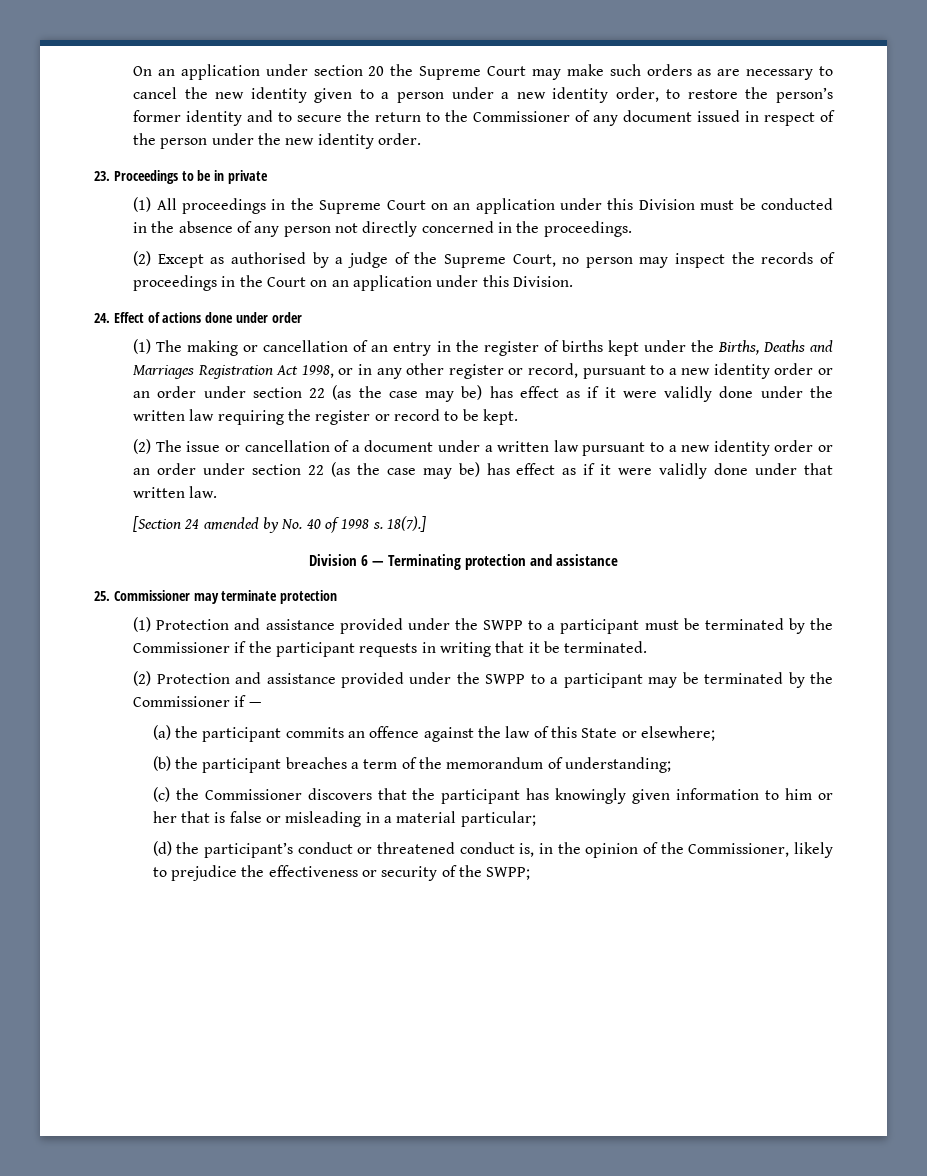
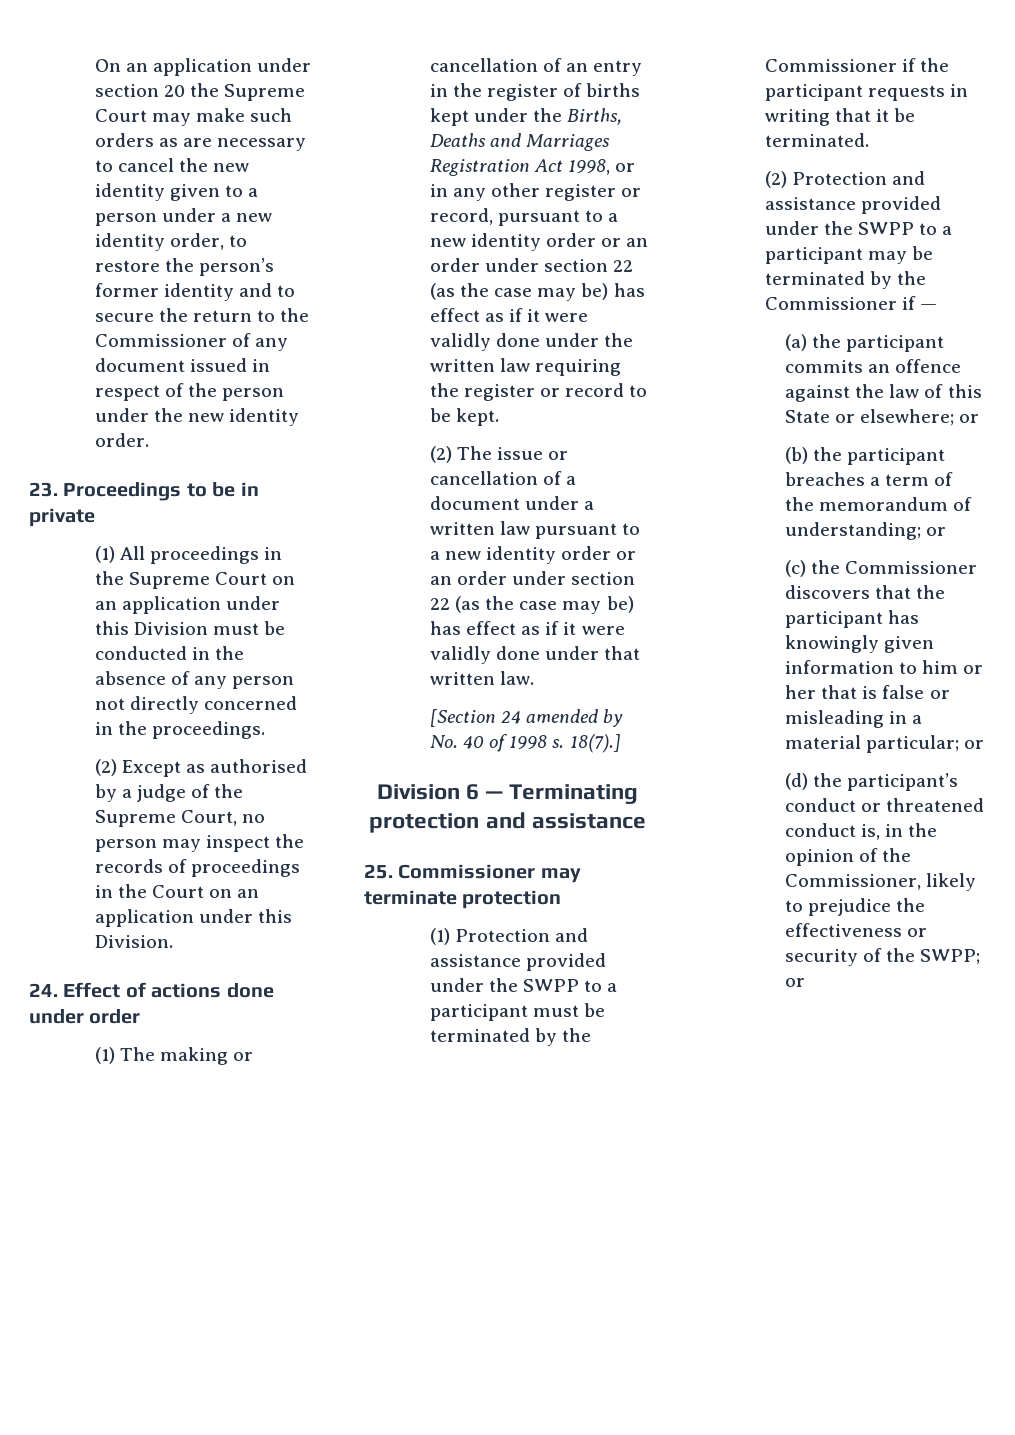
- (a) the participant commits an offence against the law of this State or elsewhere;
+ (a) the participant commits an offence against the law of this State or elsewhere; or
- (b) the participant breaches a term of the memorandum of understanding;
+ (b) the participant breaches a term of the memorandum of understanding; or
- (c) the Commissioner discovers that the participant has knowingly given information to him or her that is false or misleading in a material particular;
+ (c) the Commissioner discovers that the participant has knowingly given information to him or her that is false or misleading in a material particular; or
- (d) the participant’s conduct or threatened conduct is, in the opinion of the Commissioner, likely to prejudice the effectiveness or security of the SWPP;
+ (d) the participant’s conduct or threatened conduct is, in the opinion of the Commissioner, likely to prejudice the effectiveness or security of the SWPP; or

